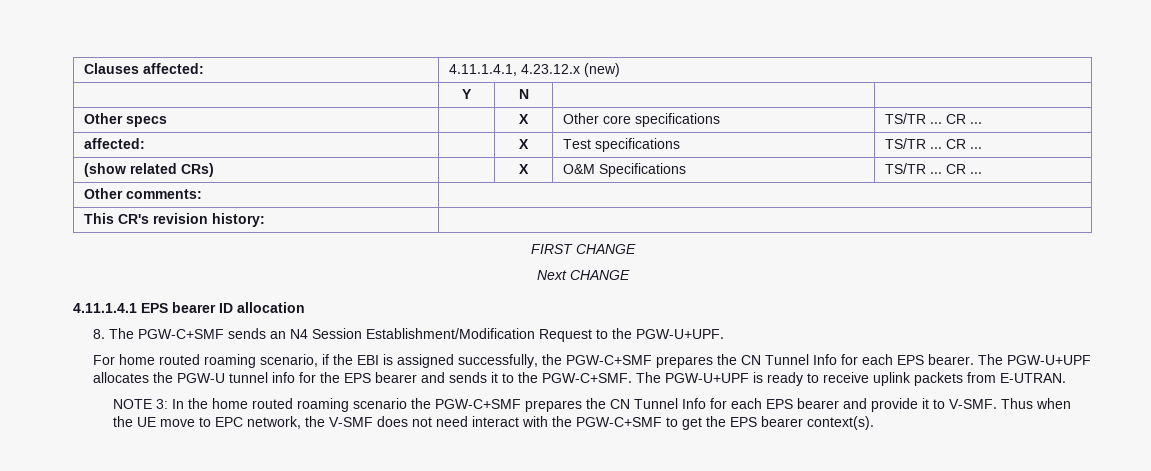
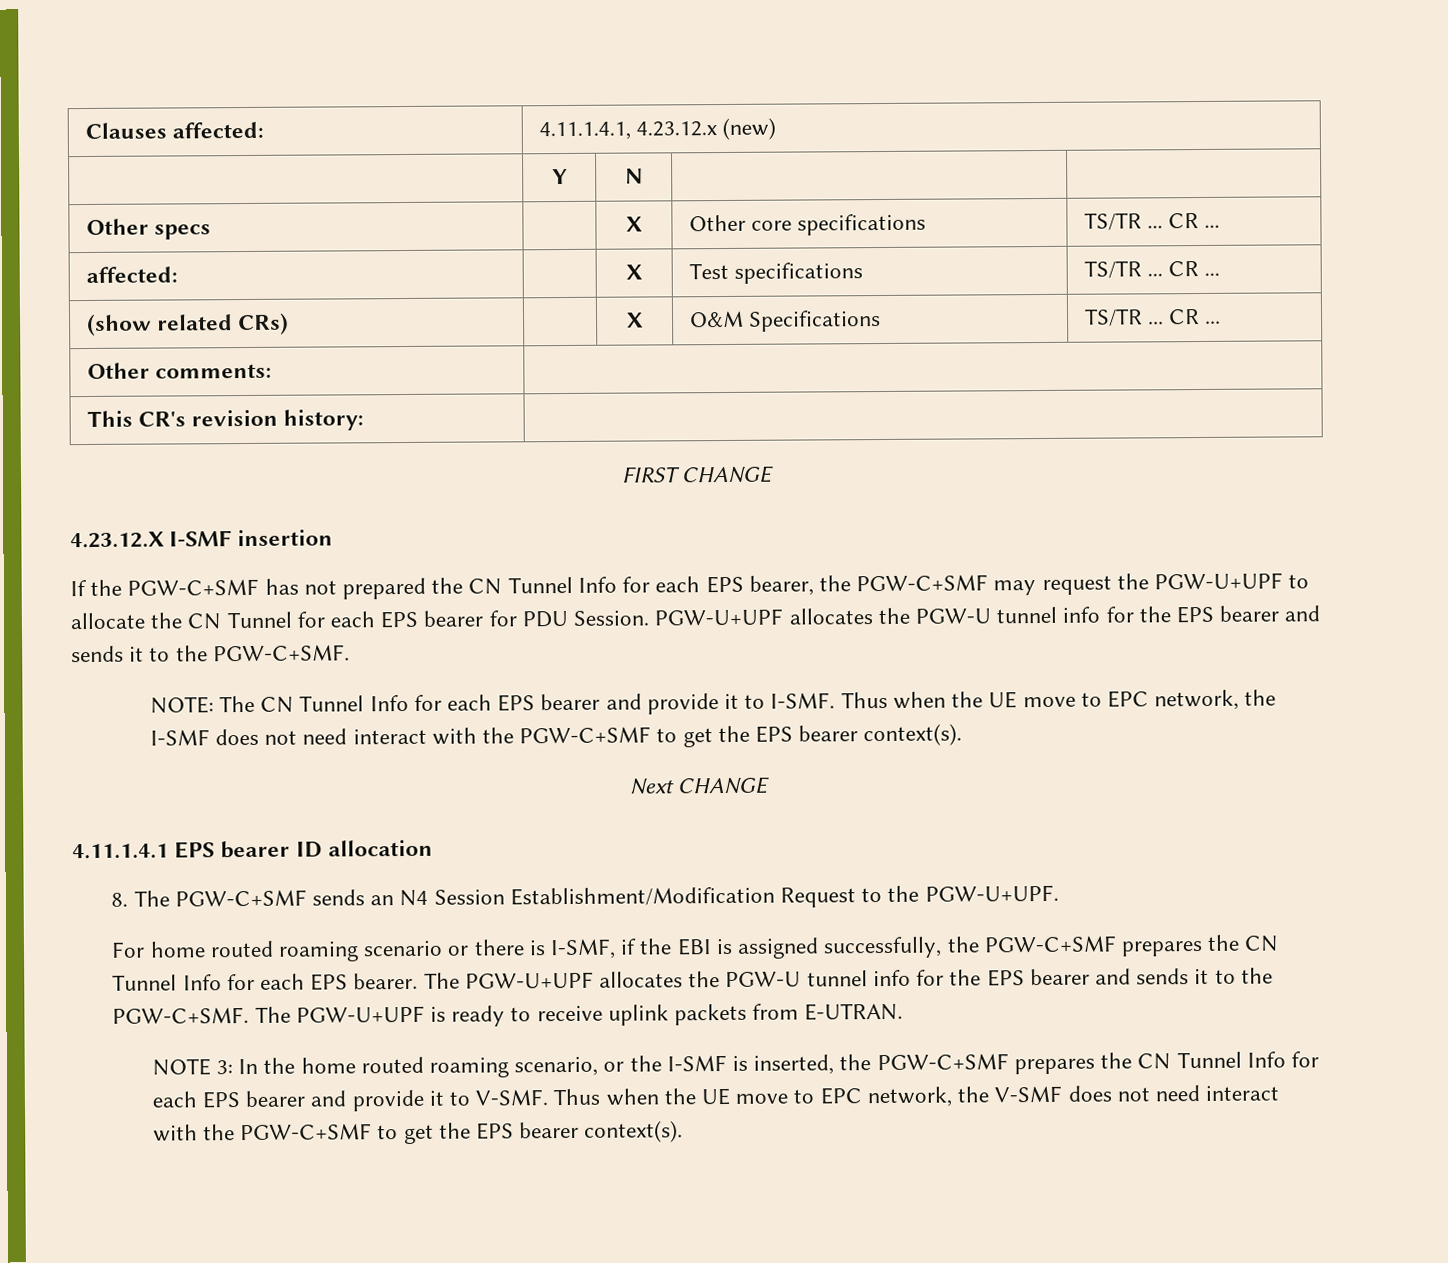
+ 4.23.12.X I-SMF insertion
+ If the PGW-C+SMF has not prepared the CN Tunnel Info for each EPS bearer, the PGW-C+SMF may request the PGW-U+UPF to allocate the CN Tunnel for each EPS bearer for PDU Session. PGW-U+UPF allocates the PGW-U tunnel info for the EPS bearer and sends it to the PGW-C+SMF.
+ NOTE: The CN Tunnel Info for each EPS bearer and provide it to I-SMF. Thus when the UE move to EPC network, the I-SMF does not need interact with the PGW-C+SMF to get the EPS bearer context(s).
- For home routed roaming scenario, if the EBI is assigned successfully, the PGW-C+SMF prepares the CN Tunnel Info for each EPS bearer.
+ For home routed roaming scenario or there is I-SMF, if the EBI is assigned successfully, the PGW-C+SMF prepares the CN Tunnel Info for each EPS bearer.
- NOTE 3: In the home routed roaming scenario the PGW-C+SMF prepares the CN Tunnel Info for each EPS bearer and provide it to V-SMF.
+ NOTE 3: In the home routed roaming scenario, or the I-SMF is inserted, the PGW-C+SMF prepares the CN Tunnel Info for each EPS bearer and provide it to V-SMF.

